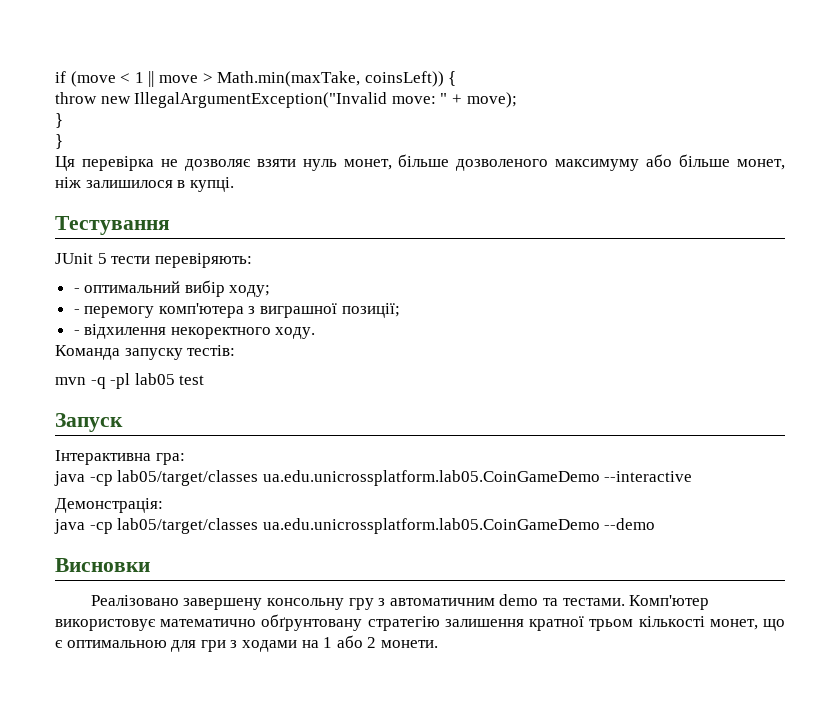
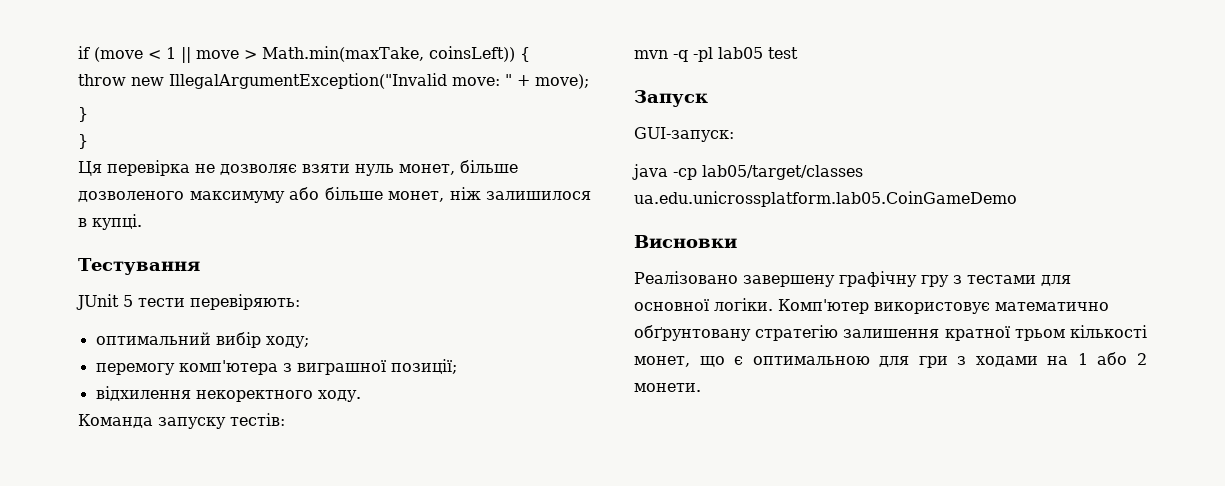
- - оптимальний вибір ходу;
+ оптимальний вибір ходу;
- - перемогу комп'ютера з виграшної позиції;
+ перемогу комп'ютера з виграшної позиції;
- - відхилення некоректного ходу.
+ відхилення некоректного ходу.
- Інтерактивна гра:
- java -cp lab05/target/classes ua.edu.unicrossplatform.lab05.CoinGameDemo --interactive
- Демонстрація:
- java -cp lab05/target/classes ua.edu.unicrossplatform.lab05.CoinGameDemo --demo
+ GUI-запуск:
+ java -cp lab05/target/classes ua.edu.unicrossplatform.lab05.CoinGameDemo
- Реалізовано завершену консольну гру з автоматичним demo та тестами.
+ Реалізовано завершену графічну гру з тестами для основної логіки.

